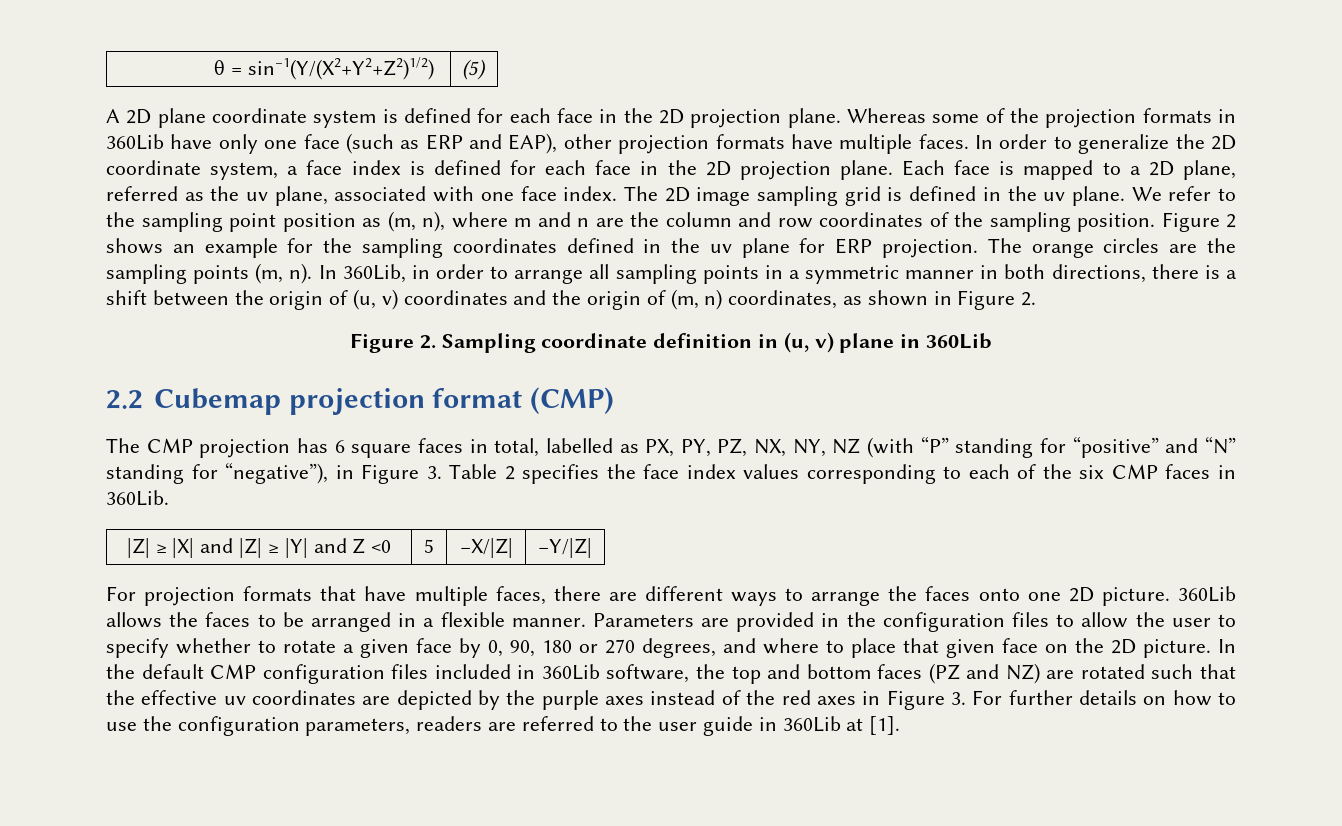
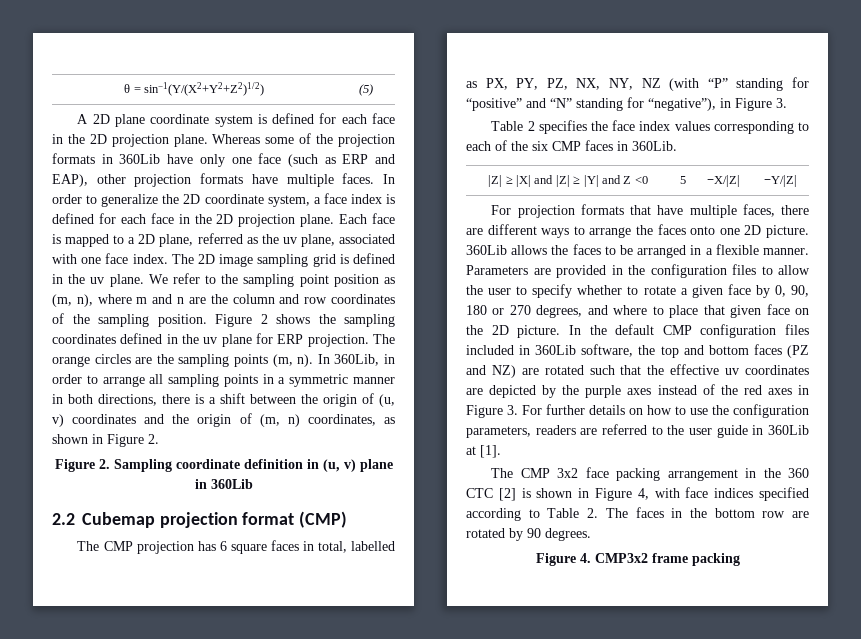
- Figure 2 shows an example for the sampling coordinates defined in the uv plane for ERP projection.
+ Figure 2 shows the sampling coordinates defined in the uv plane for ERP projection.
- The CMP projection has 6 square faces in total, labelled as PX, PY, PZ, NX, NY, NZ (with “P” standing for “positive” and “N” standing for “negative”), in Figure 3. Table 2 specifies the face index values corresponding to each of the six CMP faces in 360Lib.
+ The CMP projection has 6 square faces in total, labelled as PX, PY, PZ, NX, NY, NZ (with “P” standing for “positive” and “N” standing for “negative”), in Figure 3.
+ Table 2 specifies the face index values corresponding to each of the six CMP faces in 360Lib.
+ The CMP 3x2 face packing arrangement in the 360 CTC [2] is shown in Figure 4, with face indices specified according to Table 2. The faces in the bottom row are rotated by 90 degrees.
+ Figure 4. CMP3x2 frame packing

